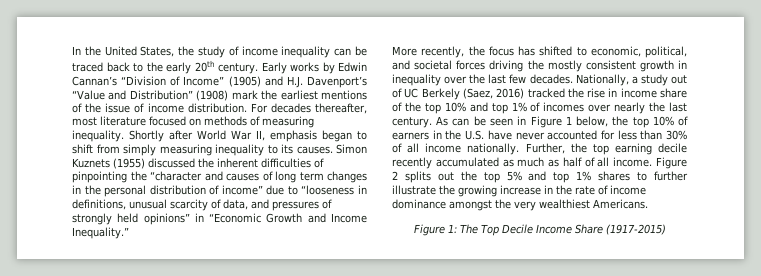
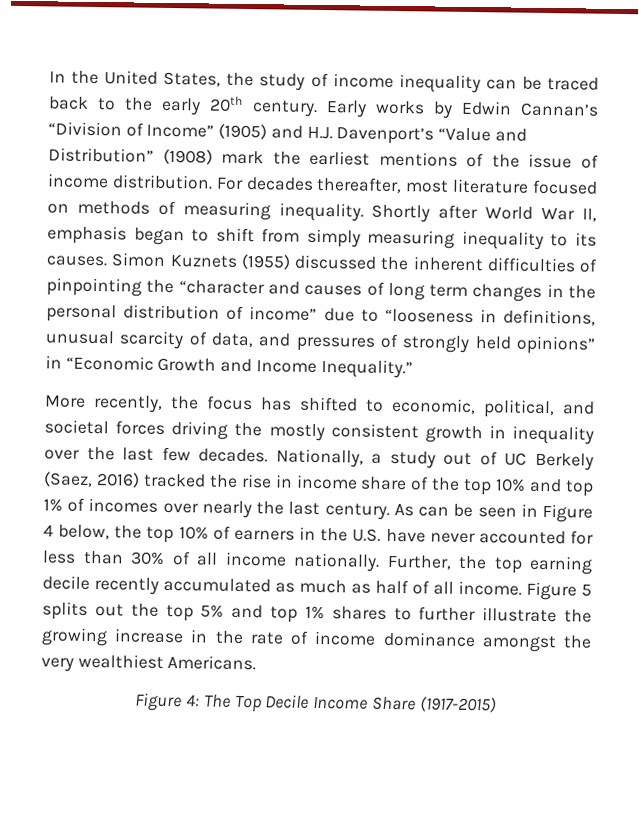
- As can be seen in Figure 1 below, the top 10% of earners in the U.S. have never accounted for less than 30% of all income nationally.
+ As can be seen in Figure 4 below, the top 10% of earners in the U.S. have never accounted for less than 30% of all income nationally.
- Figure 2 splits out the top 5% and top 1% shares to further illustrate the growing increase in the rate of income dominance amongst the very wealthiest Americans.
+ Figure 5 splits out the top 5% and top 1% shares to further illustrate the growing increase in the rate of income dominance amongst the very wealthiest Americans.
- Figure 1: The Top Decile Income Share (1917-2015)
+ Figure 4: The Top Decile Income Share (1917-2015)

